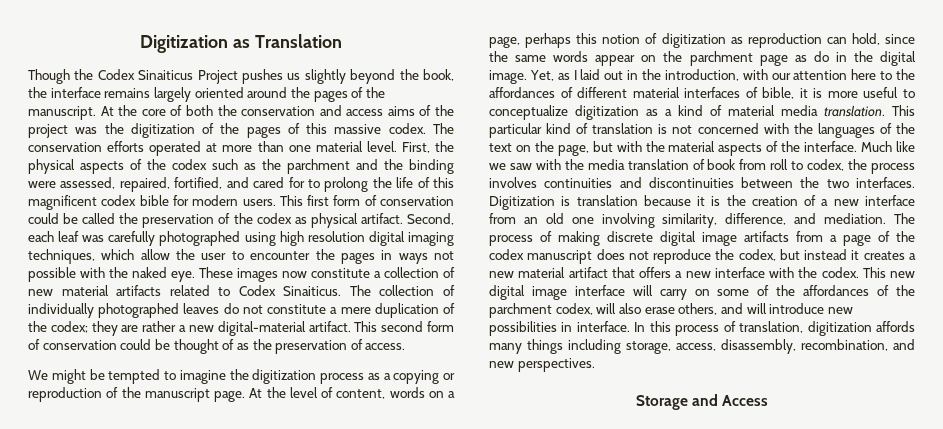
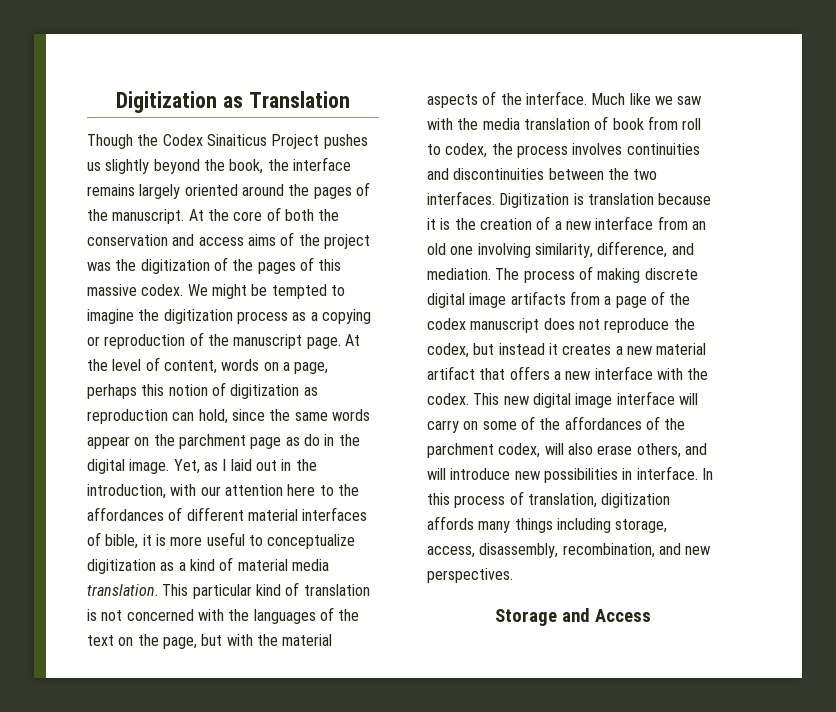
- At the core of both the conservation and access aims of the project was the digitization of the pages of this massive codex. The conservation efforts operated at more than one material level. First, the physical aspects of the codex such as the parchment and the binding were assessed, repaired, fortified, and cared for to prolong the life of this magnificent codex bible for modern users. This first form of conservation could be called the preservation of the codex as physical artifact. Second, each leaf was carefully photographed using high resolution digital imaging techniques, which allow the user to encounter the pages in ways not possible with the naked eye. These images now constitute a collection of new material artifacts related to Codex Sinaiticus. The collection of individually photographed leaves do not constitute a mere duplication of the codex; they are rather a new digital-material artifact. This second form of conservation could be thought of as the preservation of access.
- We might be tempted to imagine the digitization process as a copying or reproduction of the manuscript page.
+ At the core of both the conservation and access aims of the project was the digitization of the pages of this massive codex. We might be tempted to imagine the digitization process as a copying or reproduction of the manuscript page.

